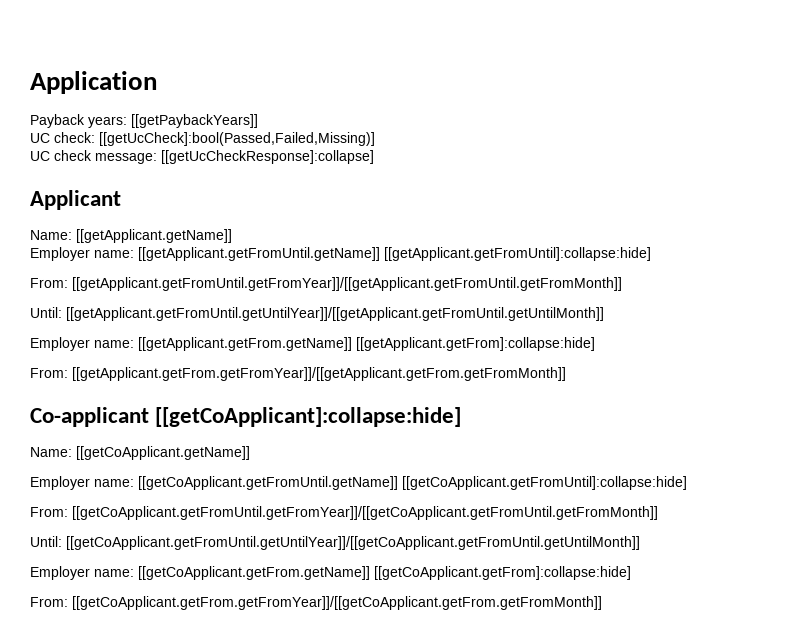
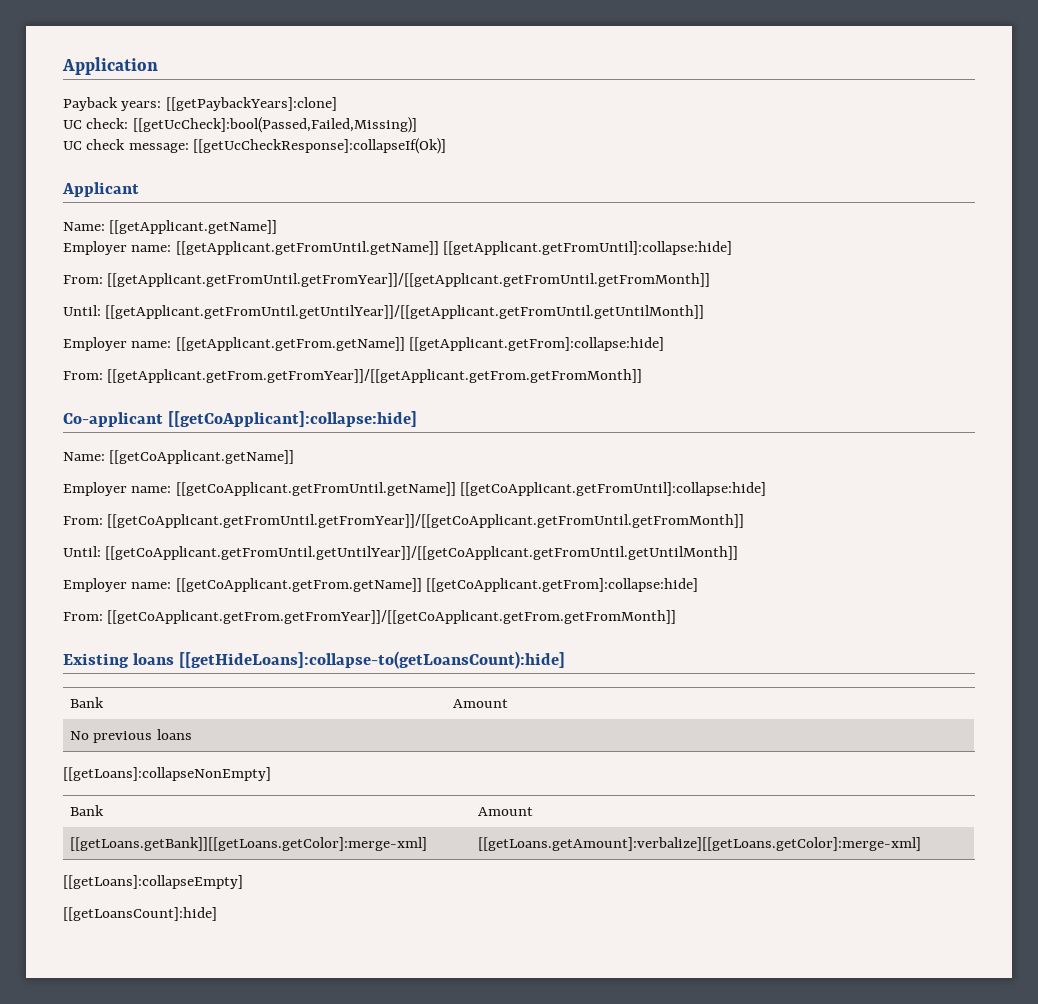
- Payback years: [[getPaybackYears]]
+ Payback years: [[getPaybackYears]:clone]
- UC check message: [[getUcCheckResponse]:collapse]
+ UC check message: [[getUcCheckResponse]:collapseIf(Ok)]
+ Existing loans [[getHideLoans]:collapse-to(getLoansCount):hide]
+ Bank | Amount
+ No previous loans
+ [[getLoans]:collapseNonEmpty]
+ Bank | Amount
+ [[getLoans.getBank]][[getLoans.getColor]:merge-xml] | [[getLoans.getAmount]:verbalize][[getLoans.getColor]:merge-xml]
+ [[getLoans]:collapseEmpty]
+ [[getLoansCount]:hide]

